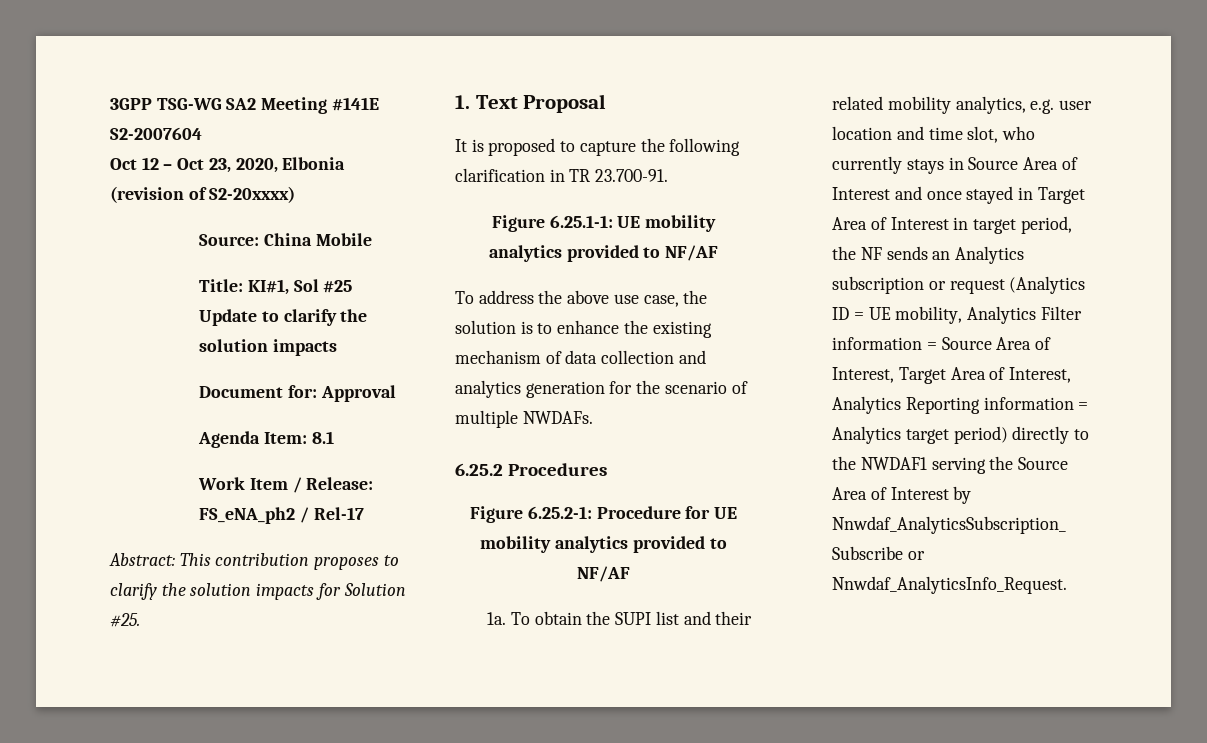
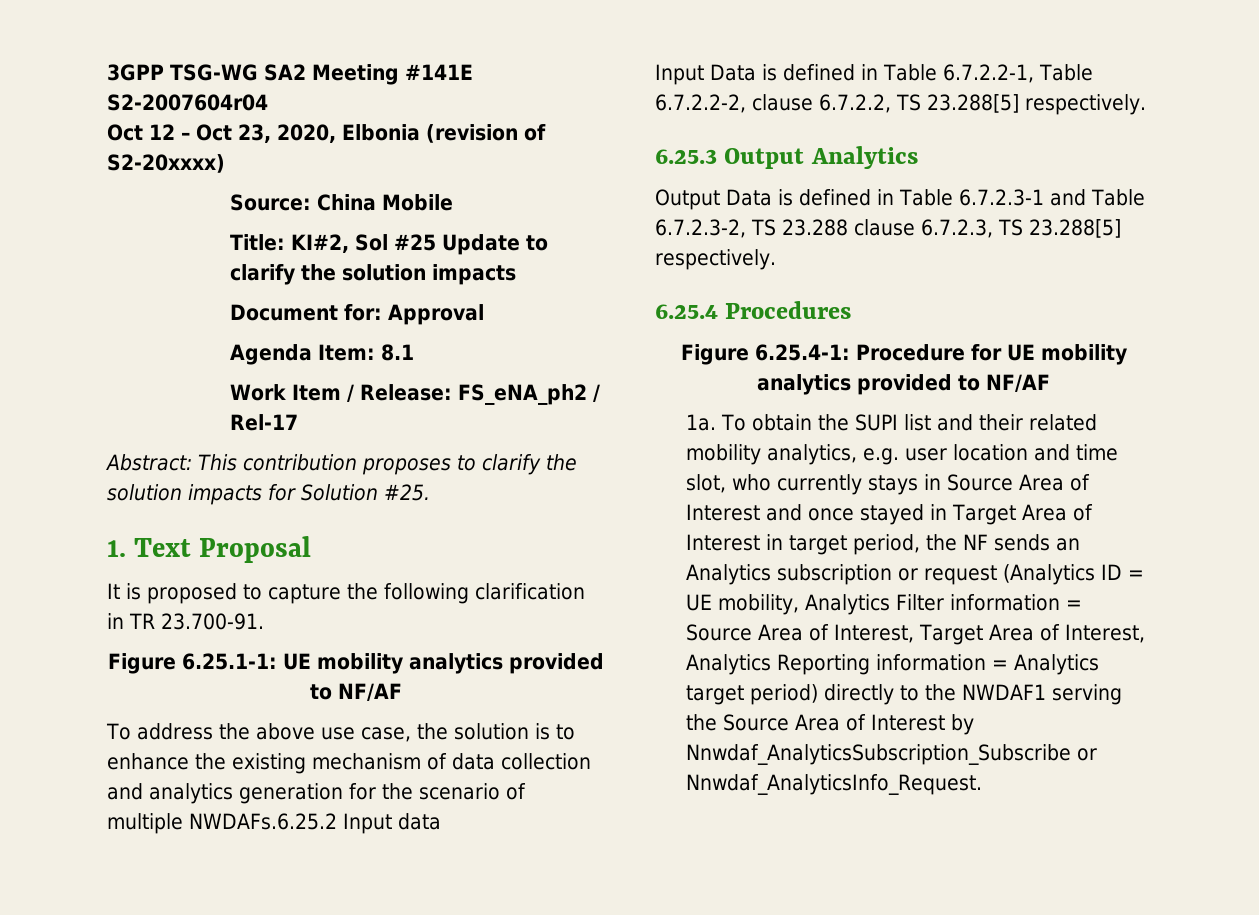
- 3GPP TSG-WG SA2 Meeting #141E S2-2007604
+ 3GPP TSG-WG SA2 Meeting #141E S2-2007604r04
- Title: KI#1, Sol #25 Update to clarify the solution impacts
+ Title: KI#2, Sol #25 Update to clarify the solution impacts
- To address the above use case, the solution is to enhance the existing mechanism of data collection and analytics generation for the scenario of multiple NWDAFs.
- 6.25.2 Procedures
+ To address the above use case, the solution is to enhance the existing mechanism of data collection and analytics generation for the scenario of multiple NWDAFs.6.25.2 Input data
+ Input Data is defined in Table 6.7.2.2-1, Table 6.7.2.2-2, clause 6.7.2.2, TS 23.288[5] respectively.
+ 6.25.3 Output Analytics
+ Output Data is defined in Table 6.7.2.3-1 and Table 6.7.2.3-2, TS 23.288 clause 6.7.2.3, TS 23.288[5] respectively.
+ 6.25.4 Procedures
- Figure 6.25.2-1: Procedure for UE mobility analytics provided to NF/AF
+ Figure 6.25.4-1: Procedure for UE mobility analytics provided to NF/AF

